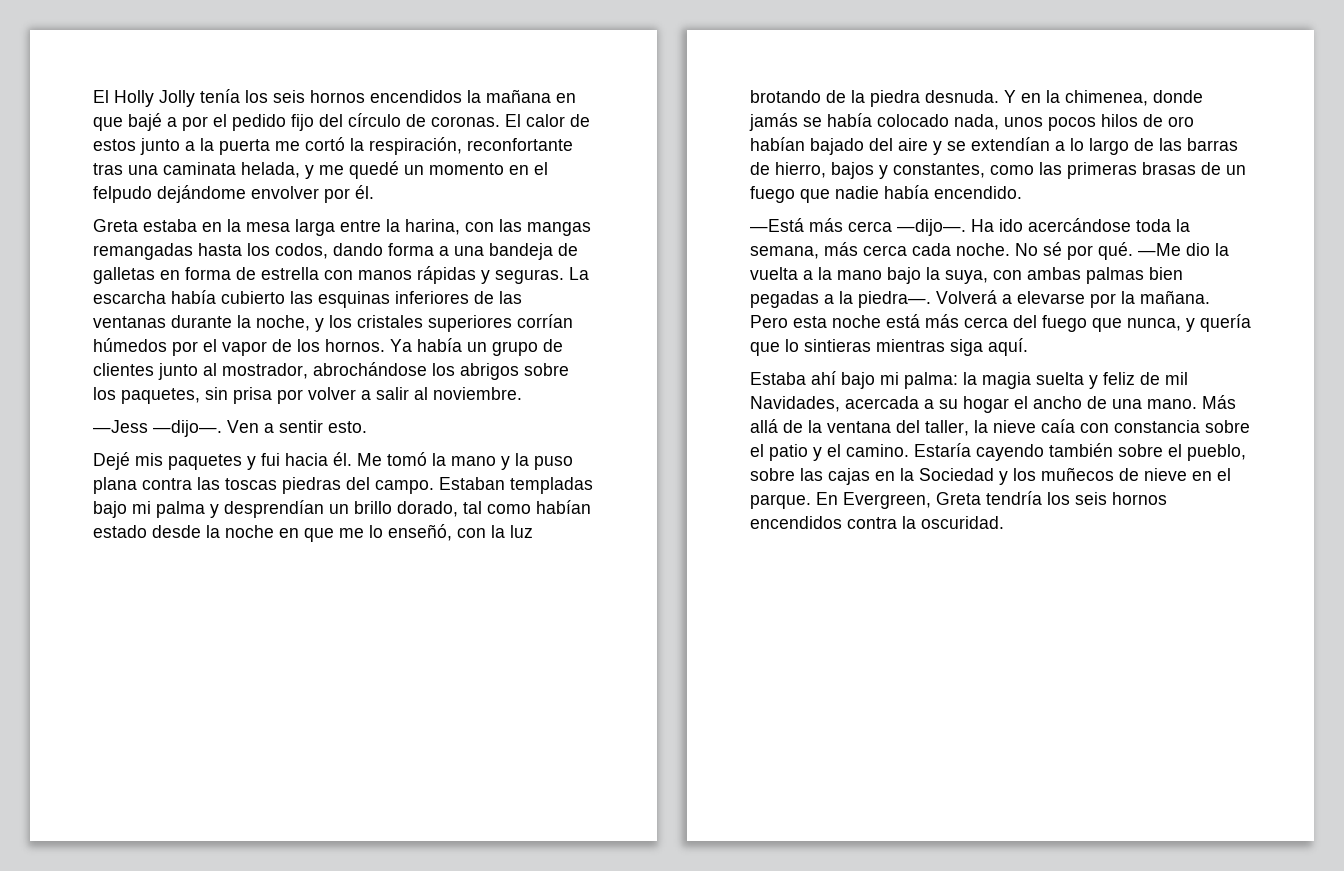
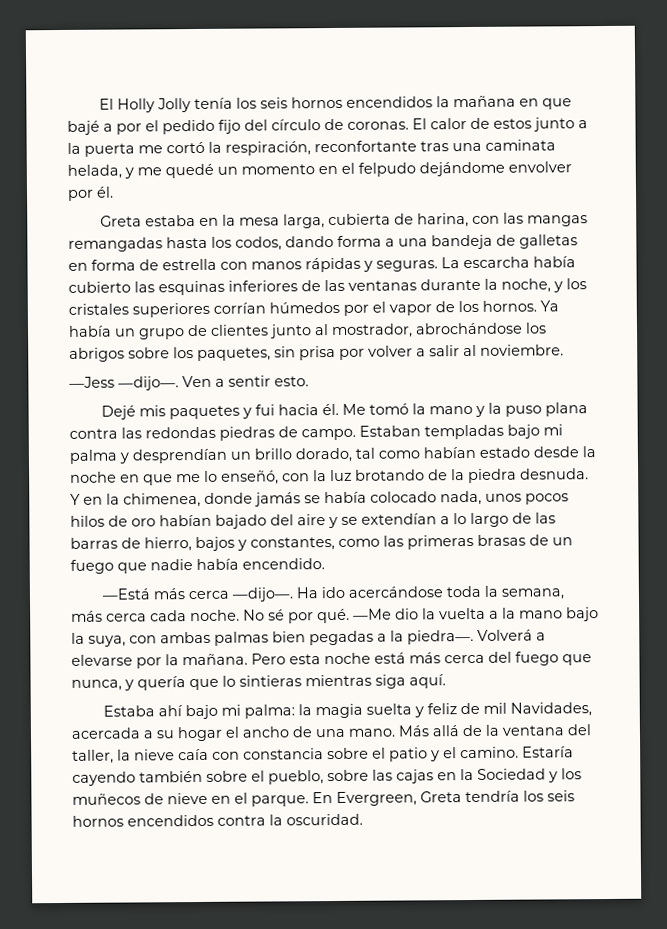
- Greta estaba en la mesa larga entre la harina, con las mangas remangadas hasta los codos, dando forma a una bandeja de galletas en forma de estrella con manos rápidas y seguras.
+ Greta estaba en la mesa larga, cubierta de harina, con las mangas remangadas hasta los codos, dando forma a una bandeja de galletas en forma de estrella con manos rápidas y seguras.
- Me tomó la mano y la puso plana contra las toscas piedras del campo.
+ Me tomó la mano y la puso plana contra las redondas piedras de campo.

